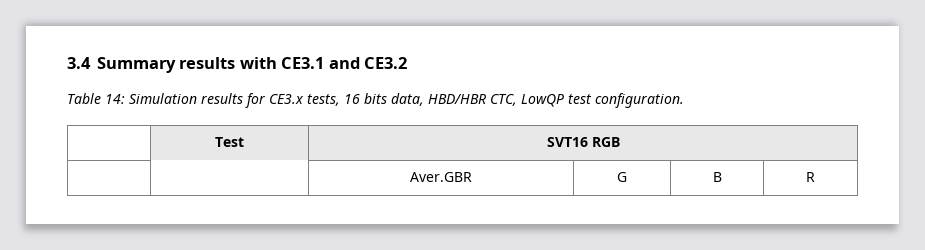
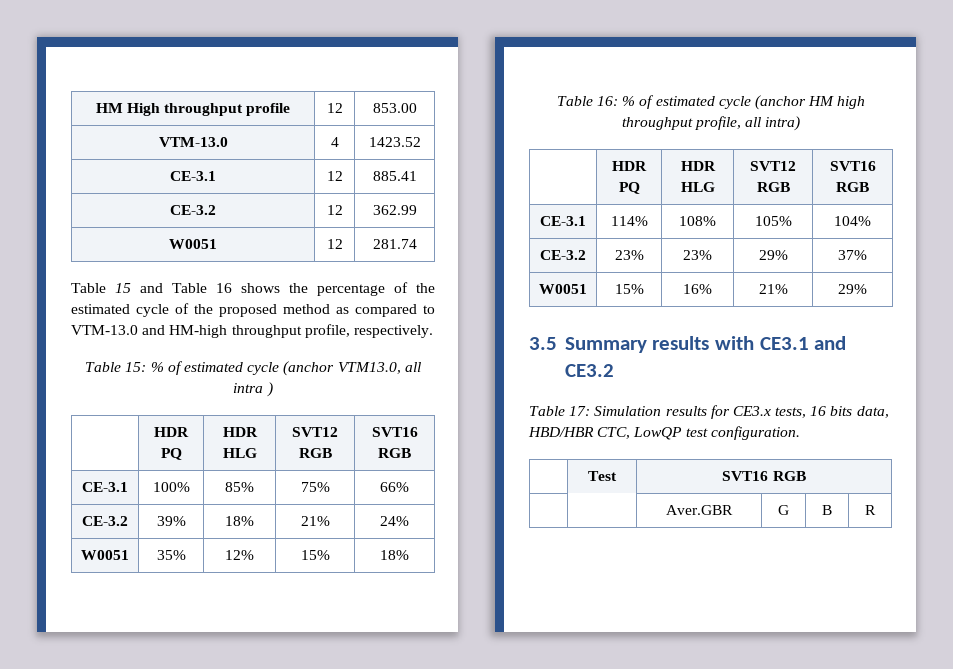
- 3.4 Summary results with CE3.1 and CE3.2
+ HM High throughput profile | 12 | 853.00
+ VTM-13.0 | 4 | 1423.52
+ CE-3.1 | 12 | 885.41
+ CE-3.2 | 12 | 362.99
+ W0051 | 12 | 281.74
+ Table 15 and Table 16 shows the percentage of the estimated cycle of the proposed method as compared to VTM-13.0 and HM-high throughput profile, respectively.
+ Table 15: % of estimated cycle (anchor VTM13.0, all intra )
+ | HDR PQ | HDR HLG | SVT12 RGB | SVT16 RGB
+ CE-3.1 | 100% | 85% | 75% | 66%
+ CE-3.2 | 39% | 18% | 21% | 24%
+ W0051 | 35% | 12% | 15% | 18%
+ Table 16: % of estimated cycle (anchor HM high throughput profile, all intra)
+ | HDR PQ | HDR HLG | SVT12 RGB | SVT16 RGB
+ CE-3.1 | 114% | 108% | 105% | 104%
+ CE-3.2 | 23% | 23% | 29% | 37%
+ W0051 | 15% | 16% | 21% | 29%
+ 3.5 Summary results with CE3.1 and CE3.2
- Table 14: Simulation results for CE3.x tests, 16 bits data, HBD/HBR CTC, LowQP test configuration.
+ Table 17: Simulation results for CE3.x tests, 16 bits data, HBD/HBR CTC, LowQP test configuration.

